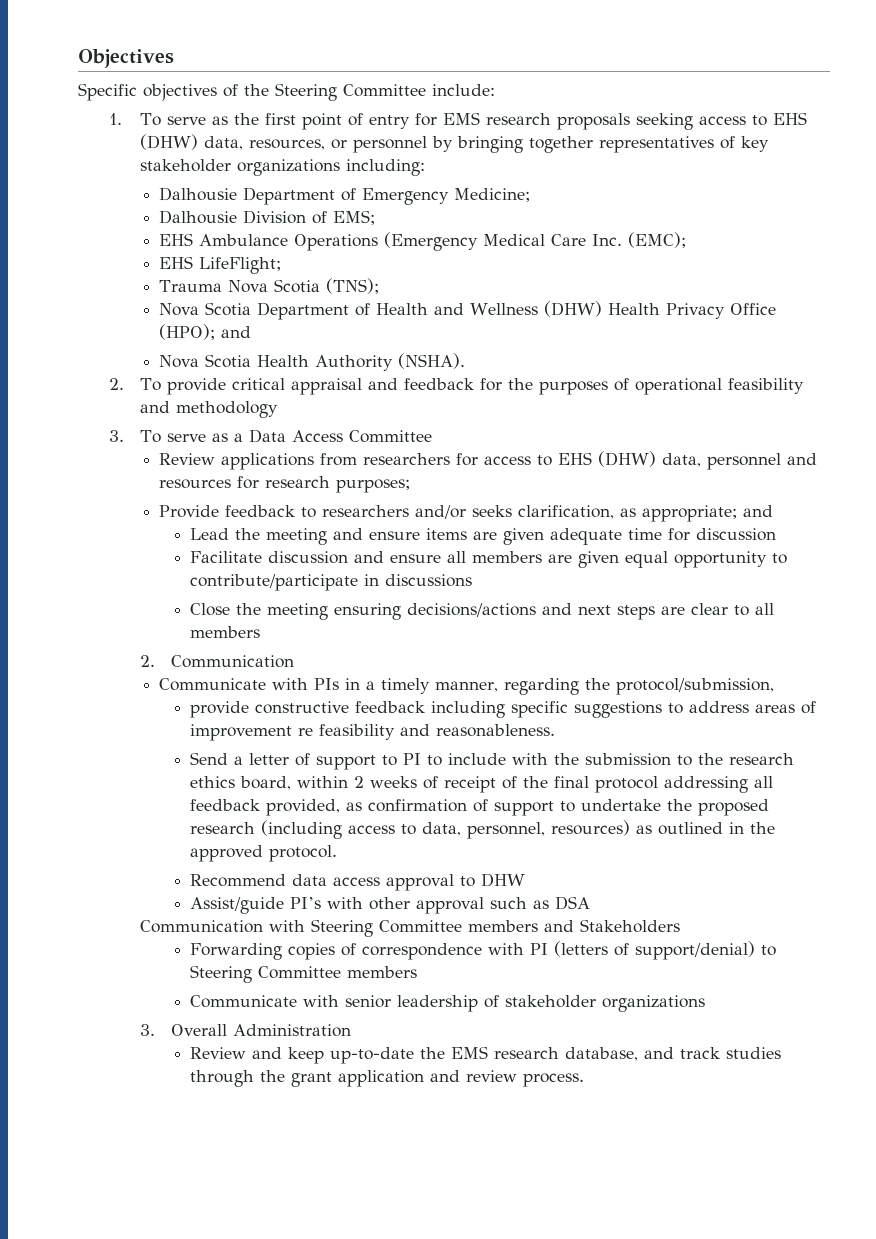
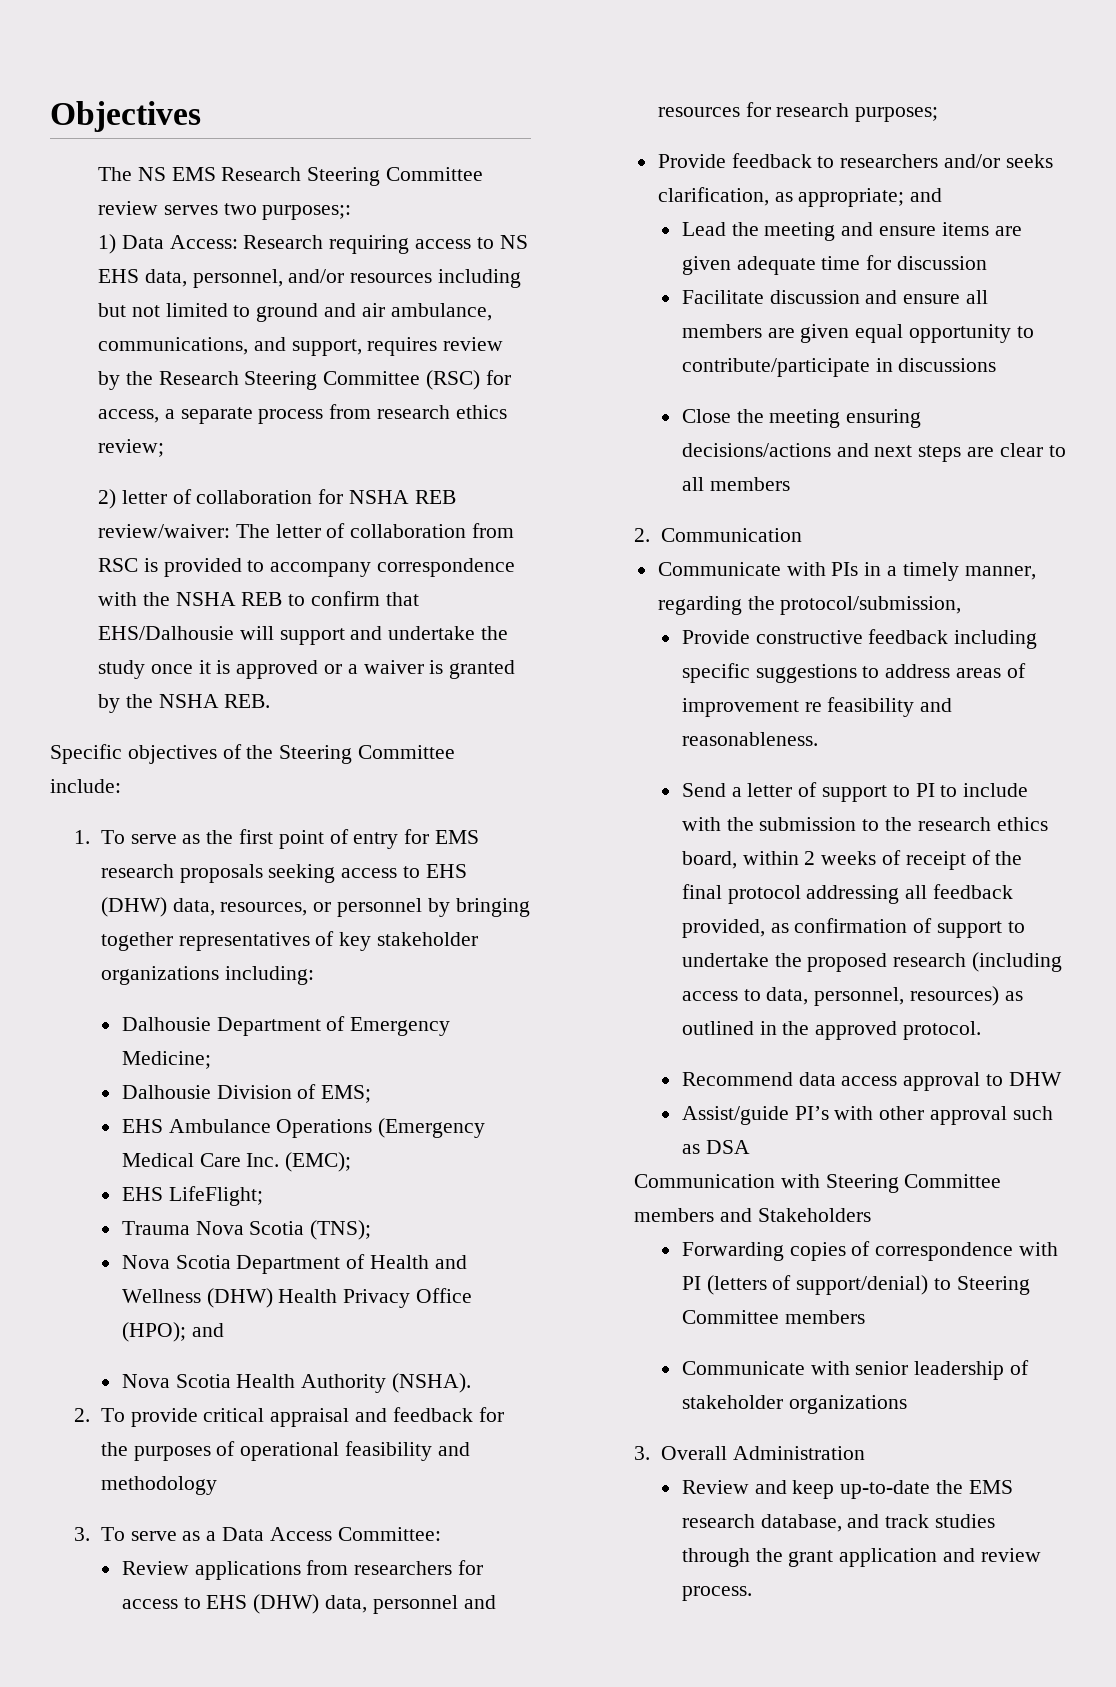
+ The NS EMS Research Steering Committee review serves two purposes;:
+ 1) Data Access: Research requiring access to NS EHS data, personnel, and/or resources including but not limited to ground and air ambulance, communications, and support, requires review by the Research Steering Committee (RSC) for access, a separate process from research ethics review;
+ 2) letter of collaboration for NSHA REB review/waiver: The letter of collaboration from RSC is provided to accompany correspondence with the NSHA REB to confirm that EHS/Dalhousie will support and undertake the study once it is approved or a waiver is granted by the NSHA REB.
- 3. To serve as a Data Access Committee
+ 3. To serve as a Data Access Committee:
- provide constructive feedback including specific suggestions to address areas of improvement re feasibility and reasonableness.
+ Provide constructive feedback including specific suggestions to address areas of improvement re feasibility and reasonableness.

